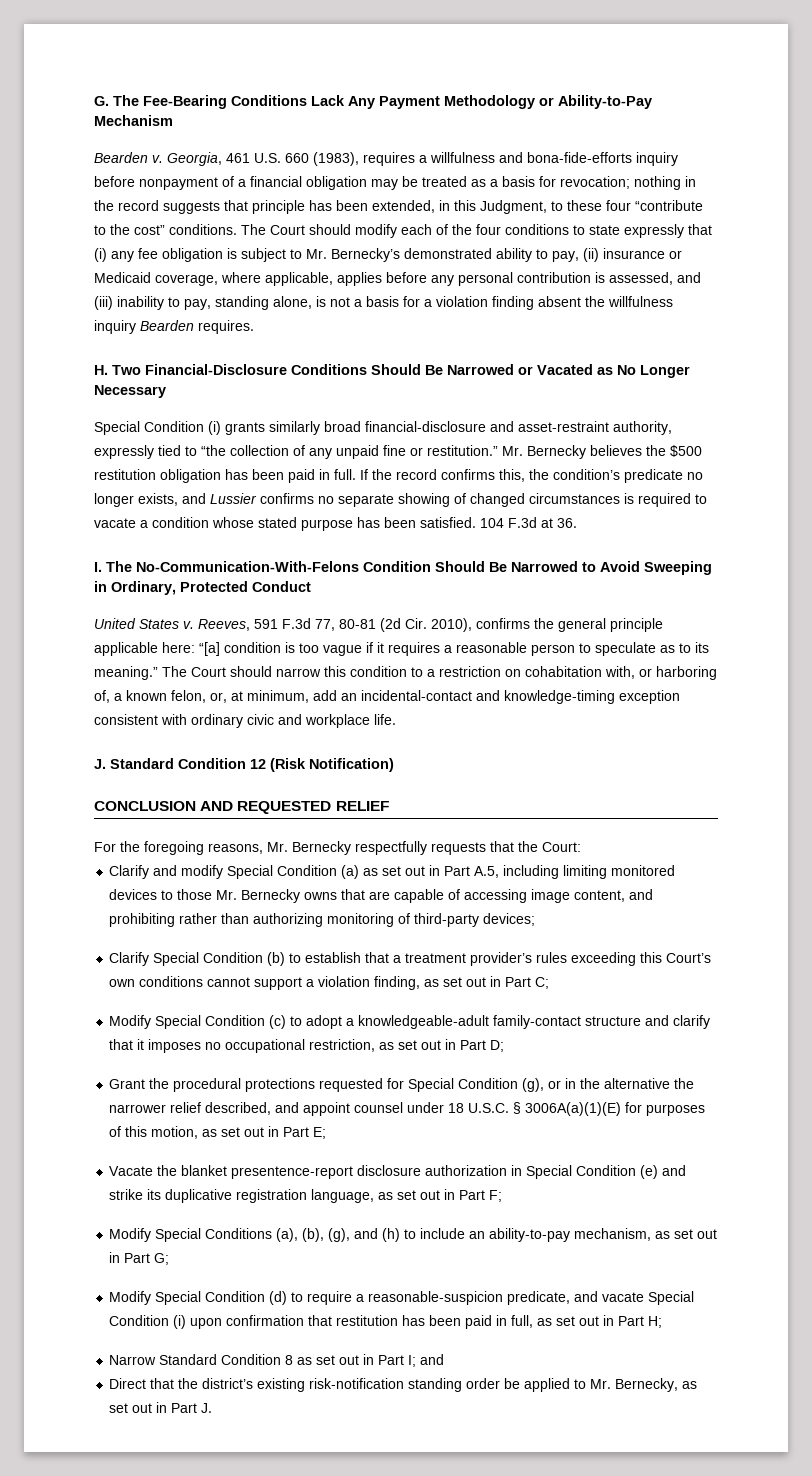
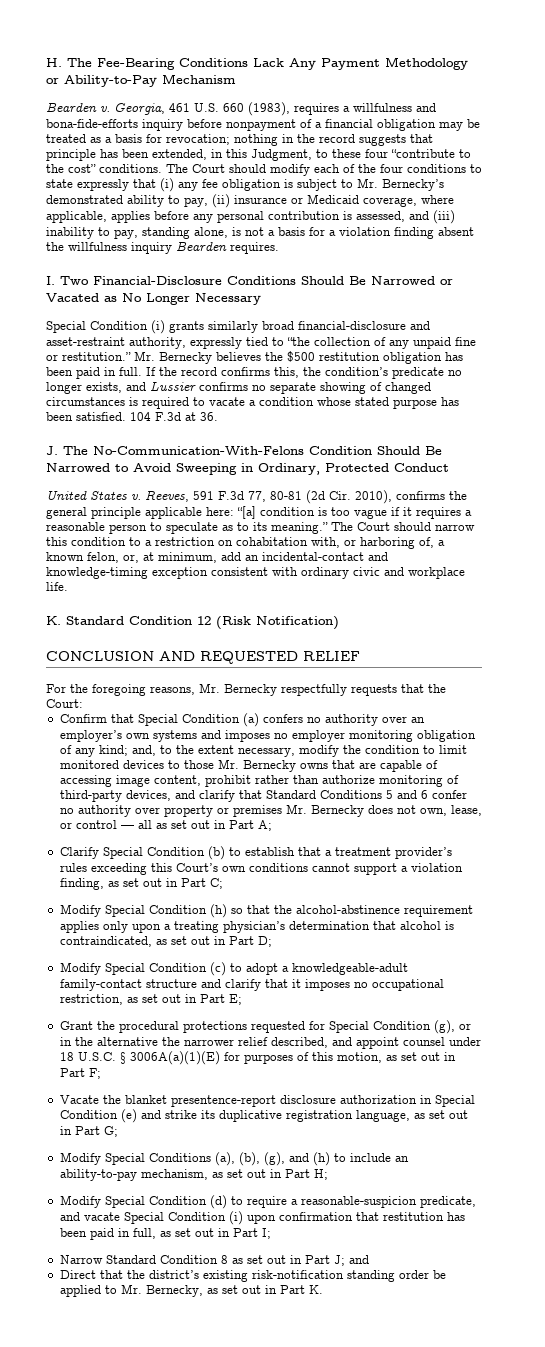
- G. The Fee-Bearing Conditions Lack Any Payment Methodology or Ability-to-Pay Mechanism
+ H. The Fee-Bearing Conditions Lack Any Payment Methodology or Ability-to-Pay Mechanism
- H. Two Financial-Disclosure Conditions Should Be Narrowed or Vacated as No Longer Necessary
+ I. Two Financial-Disclosure Conditions Should Be Narrowed or Vacated as No Longer Necessary
- I. The No-Communication-With-Felons Condition Should Be Narrowed to Avoid Sweeping in Ordinary, Protected Conduct
+ J. The No-Communication-With-Felons Condition Should Be Narrowed to Avoid Sweeping in Ordinary, Protected Conduct
- J. Standard Condition 12 (Risk Notification)
+ K. Standard Condition 12 (Risk Notification)
- Clarify and modify Special Condition (a) as set out in Part A.5, including limiting monitored devices to those Mr. Bernecky owns that are capable of accessing image content, and prohibiting rather than authorizing monitoring of third-party devices;
+ Confirm that Special Condition (a) confers no authority over an employer’s own systems and imposes no employer monitoring obligation of any kind; and, to the extent necessary, modify the condition to limit monitored devices to those Mr. Bernecky owns that are capable of accessing image content, prohibit rather than authorize monitoring of third-party devices, and clarify that Standard Conditions 5 and 6 confer no authority over property or premises Mr. Bernecky does not own, lease, or control — all as set out in Part A;
+ Modify Special Condition (h) so that the alcohol-abstinence requirement applies only upon a treating physician’s determination that alcohol is contraindicated, as set out in Part D;
- Modify Special Condition (c) to adopt a knowledgeable-adult family-contact structure and clarify that it imposes no occupational restriction, as set out in Part D;
+ Modify Special Condition (c) to adopt a knowledgeable-adult family-contact structure and clarify that it imposes no occupational restriction, as set out in Part E;
- Grant the procedural protections requested for Special Condition (g), or in the alternative the narrower relief described, and appoint counsel under 18 U.S.C. § 3006A(a)(1)(E) for purposes of this motion, as set out in Part E;
+ Grant the procedural protections requested for Special Condition (g), or in the alternative the narrower relief described, and appoint counsel under 18 U.S.C. § 3006A(a)(1)(E) for purposes of this motion, as set out in Part F;
- Vacate the blanket presentence-report disclosure authorization in Special Condition (e) and strike its duplicative registration language, as set out in Part F;
+ Vacate the blanket presentence-report disclosure authorization in Special Condition (e) and strike its duplicative registration language, as set out in Part G;
- Modify Special Conditions (a), (b), (g), and (h) to include an ability-to-pay mechanism, as set out in Part G;
+ Modify Special Conditions (a), (b), (g), and (h) to include an ability-to-pay mechanism, as set out in Part H;
- Modify Special Condition (d) to require a reasonable-suspicion predicate, and vacate Special Condition (i) upon confirmation that restitution has been paid in full, as set out in Part H;
+ Modify Special Condition (d) to require a reasonable-suspicion predicate, and vacate Special Condition (i) upon confirmation that restitution has been paid in full, as set out in Part I;
- Narrow Standard Condition 8 as set out in Part I; and
+ Narrow Standard Condition 8 as set out in Part J; and
- Direct that the district’s existing risk-notification standing order be applied to Mr. Bernecky, as set out in Part J.
+ Direct that the district’s existing risk-notification standing order be applied to Mr. Bernecky, as set out in Part K.

